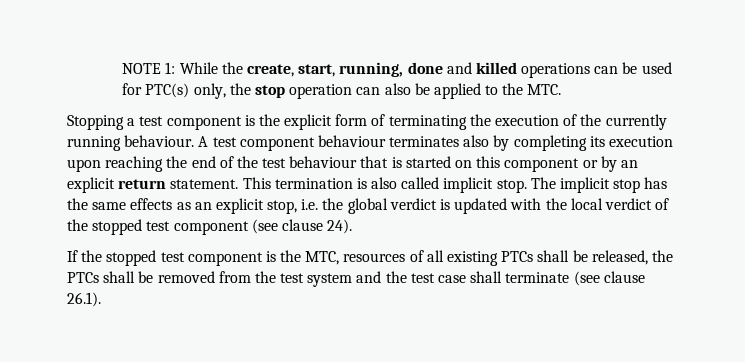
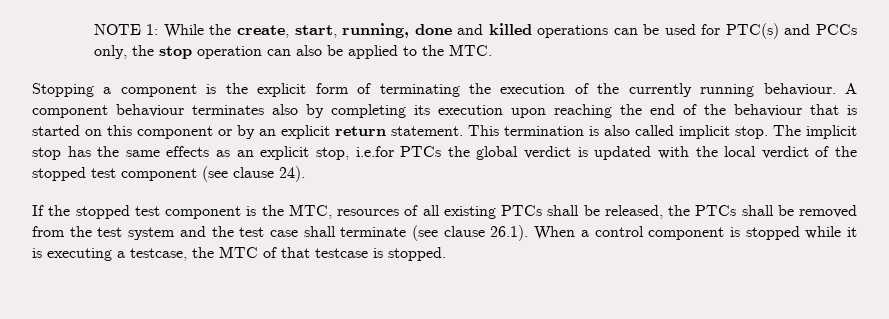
- NOTE 1: While the create, start, running, done and killed operations can be used for PTC(s) only, the stop operation can also be applied to the MTC.
+ NOTE 1: While the create, start, running, done and killed operations can be used for PTC(s) and PCCs only, the stop operation can also be applied to the MTC.
- Stopping a test component is the explicit form of terminating the execution of the currently running behaviour.
+ Stopping a component is the explicit form of terminating the execution of the currently running behaviour.
- A test component behaviour terminates also by completing its execution upon reaching the end of the test behaviour that is started on this component or by an explicit return statement.
+ A component behaviour terminates also by completing its execution upon reaching the end of the behaviour that is started on this component or by an explicit return statement.
- The implicit stop has the same effects as an explicit stop, i.e. the global verdict is updated with the local verdict of the stopped test component (see clause 24).
+ The implicit stop has the same effects as an explicit stop, i.e.for PTCs the global verdict is updated with the local verdict of the stopped test component (see clause 24).
- If the stopped test component is the MTC, resources of all existing PTCs shall be released, the PTCs shall be removed from the test system and the test case shall terminate (see clause 26.1).
+ If the stopped test component is the MTC, resources of all existing PTCs shall be released, the PTCs shall be removed from the test system and the test case shall terminate (see clause 26.1). When a control component is stopped while it is executing a testcase, the MTC of that testcase is stopped.

